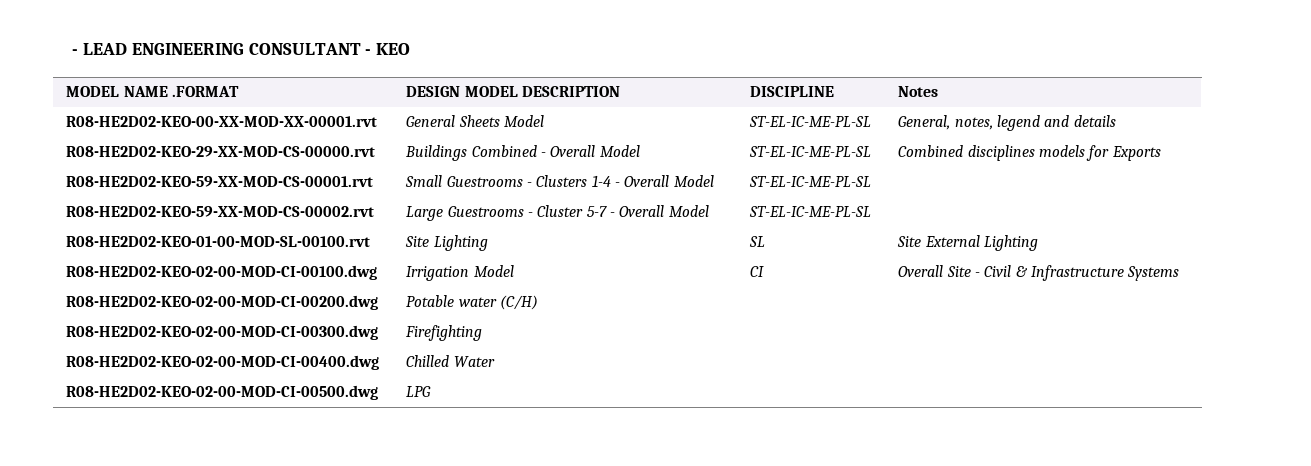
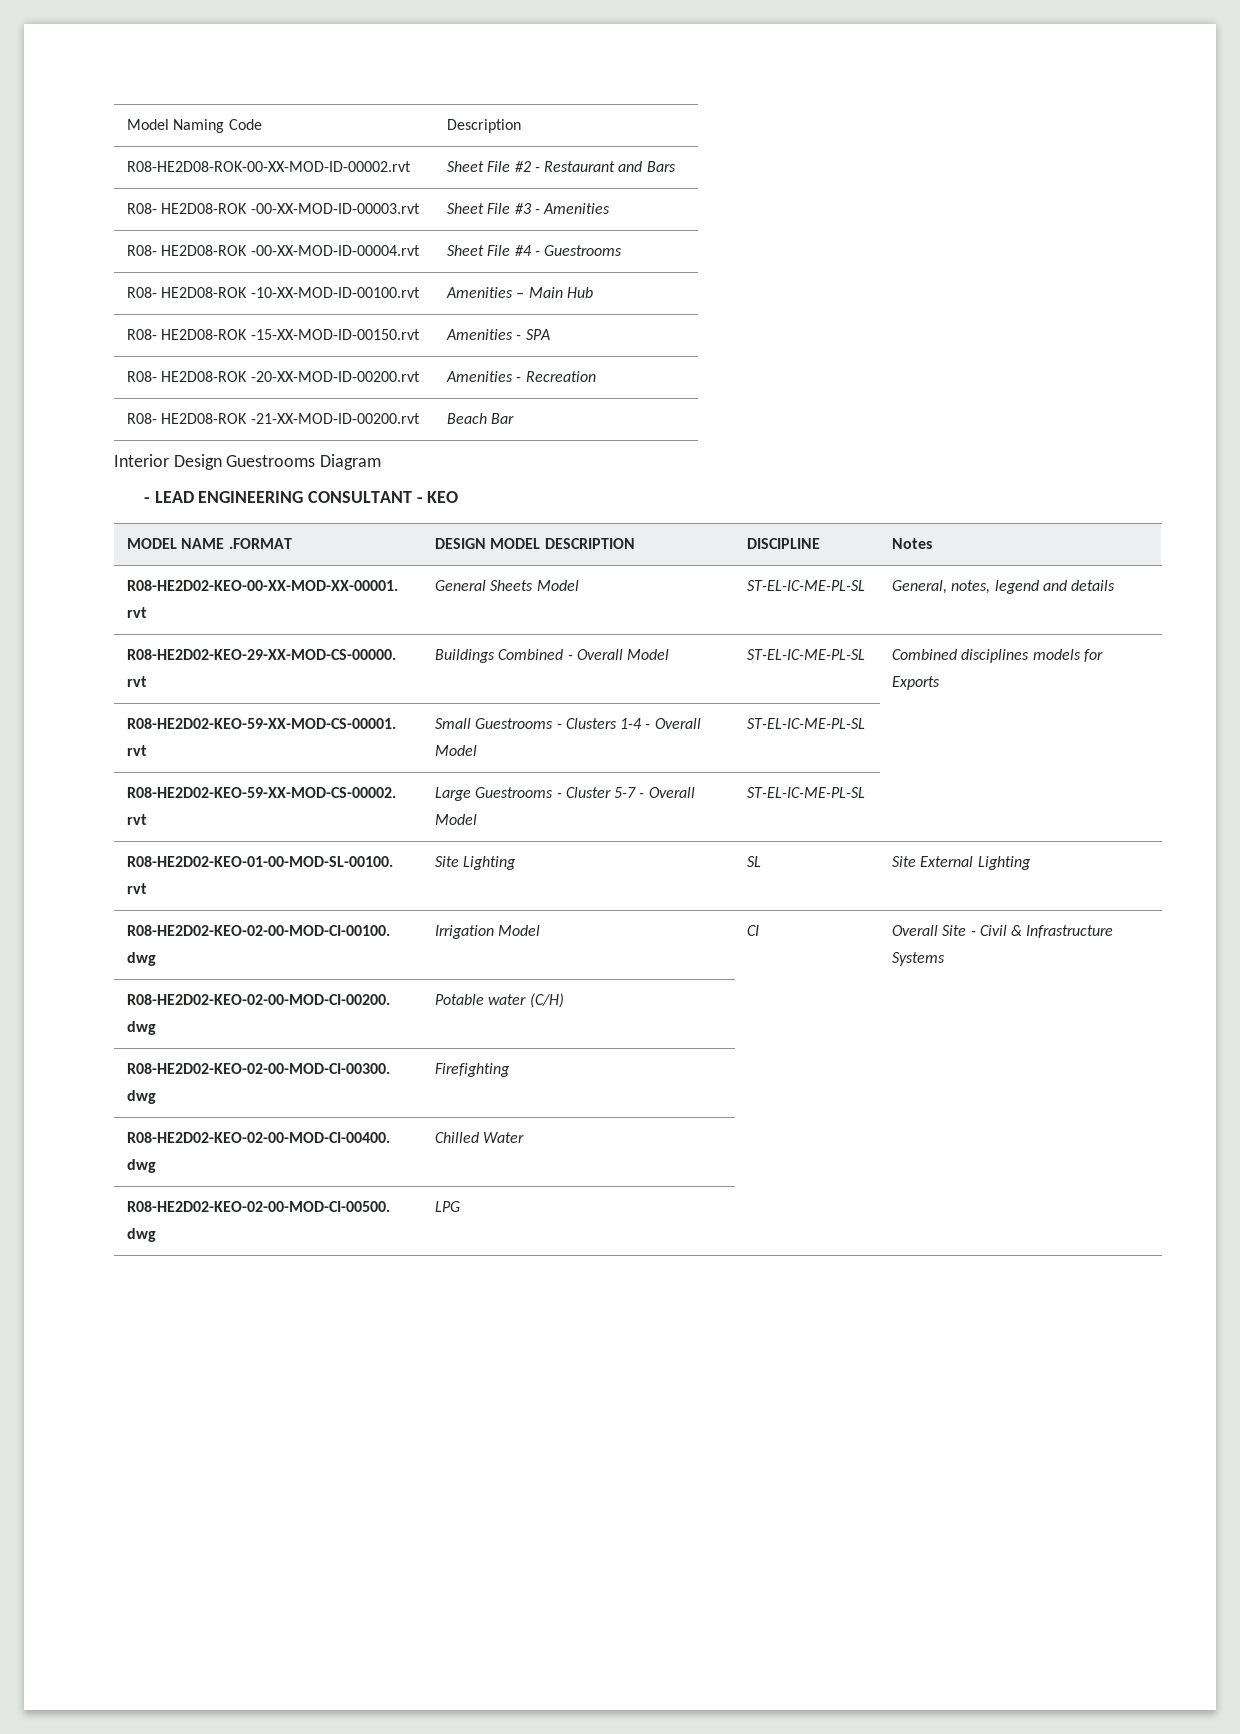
+ Model Naming Code | Description
+ R08-HE2D08-ROK-00-XX-MOD-ID-00002.rvt | Sheet File #2 - Restaurant and Bars
+ R08- HE2D08-ROK -00-XX-MOD-ID-00003.rvt | Sheet File #3 - Amenities
+ R08- HE2D08-ROK -00-XX-MOD-ID-00004.rvt | Sheet File #4 - Guestrooms
+ R08- HE2D08-ROK -10-XX-MOD-ID-00100.rvt | Amenities – Main Hub
+ R08- HE2D08-ROK -15-XX-MOD-ID-00150.rvt | Amenities - SPA
+ R08- HE2D08-ROK -20-XX-MOD-ID-00200.rvt | Amenities - Recreation
+ R08- HE2D08-ROK -21-XX-MOD-ID-00200.rvt | Beach Bar
+ Interior Design Guestrooms Diagram

